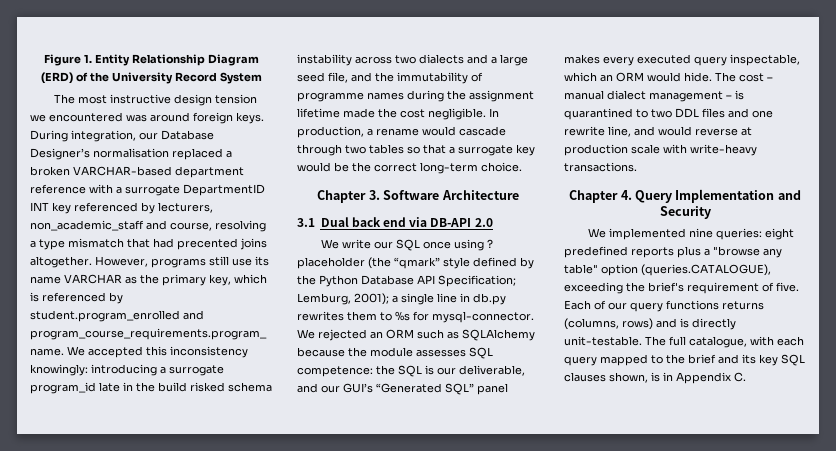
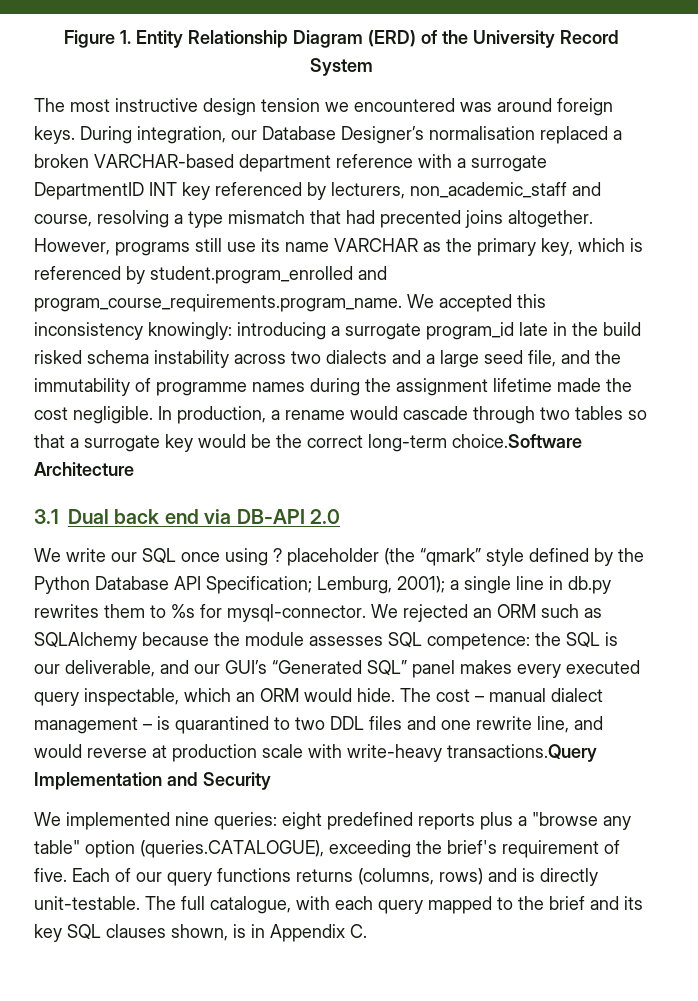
- In production, a rename would cascade through two tables so that a surrogate key would be the correct long-term choice.
- Chapter 3. Software Architecture
+ In production, a rename would cascade through two tables so that a surrogate key would be the correct long-term choice.Software Architecture
- The cost – manual dialect management – is quarantined to two DDL files and one rewrite line, and would reverse at production scale with write-heavy transactions.
- Chapter 4. Query Implementation and Security
+ The cost – manual dialect management – is quarantined to two DDL files and one rewrite line, and would reverse at production scale with write-heavy transactions.Query Implementation and Security

